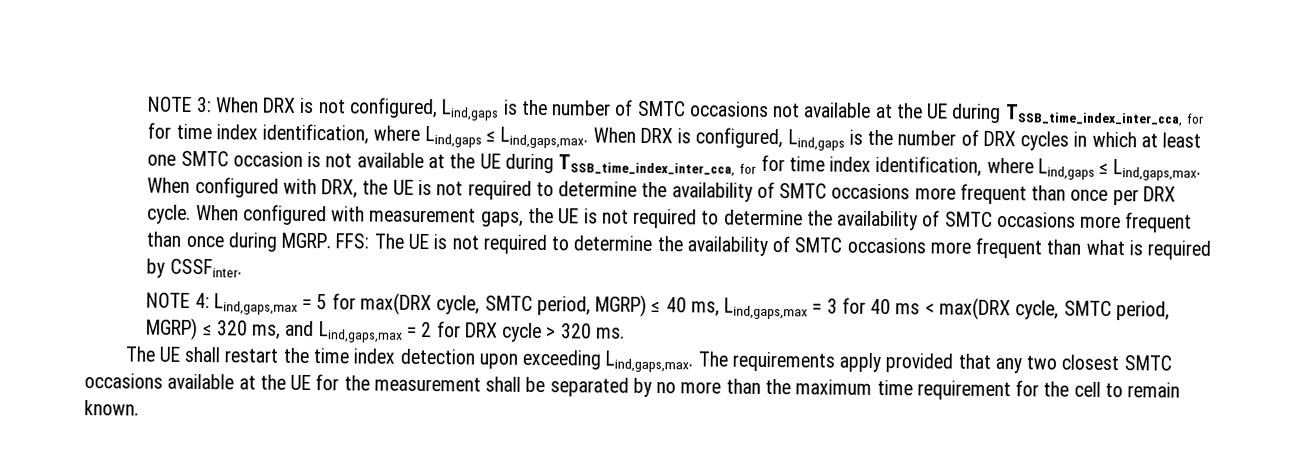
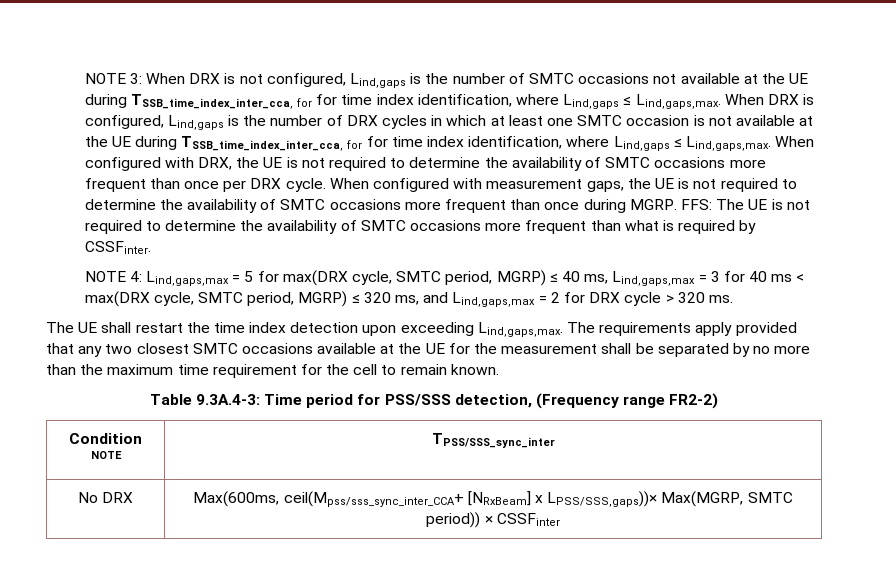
+ Table 9.3A.4-3: Time period for PSS/SSS detection, (Frequency range FR2-2)
+ Condition NOTE | TPSS/SSS_sync_inter
+ No DRX | Max(600ms, ceil(Mpss/sss_sync_inter_CCA+ [NRxBeam] x LPSS/SSS,gaps))× Max(MGRP, SMTC period)) × CSSFinter

